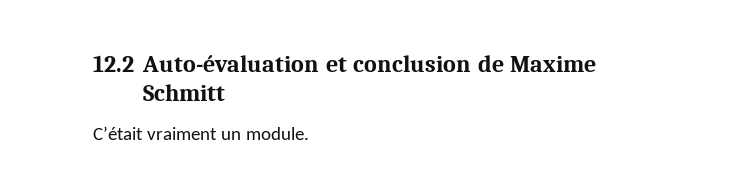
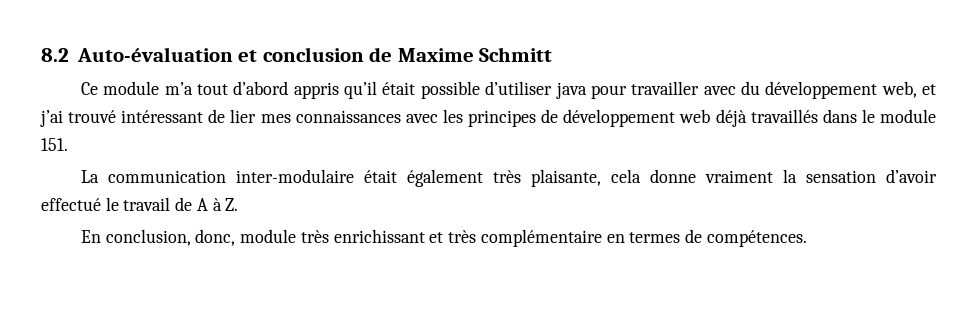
- 12.2 Auto-évaluation et conclusion de Maxime Schmitt
+ 8.2 Auto-évaluation et conclusion de Maxime Schmitt
- C’était vraiment un module.
+ Ce module m’a tout d’abord appris qu’il était possible d’utiliser java pour travailler avec du développement web, et j’ai trouvé intéressant de lier mes connaissances avec les principes de développement web déjà travaillés dans le module 151.
+ La communication inter-modulaire était également très plaisante, cela donne vraiment la sensation d’avoir effectué le travail de A à Z.
+ En conclusion, donc, module très enrichissant et très complémentaire en termes de compétences.

